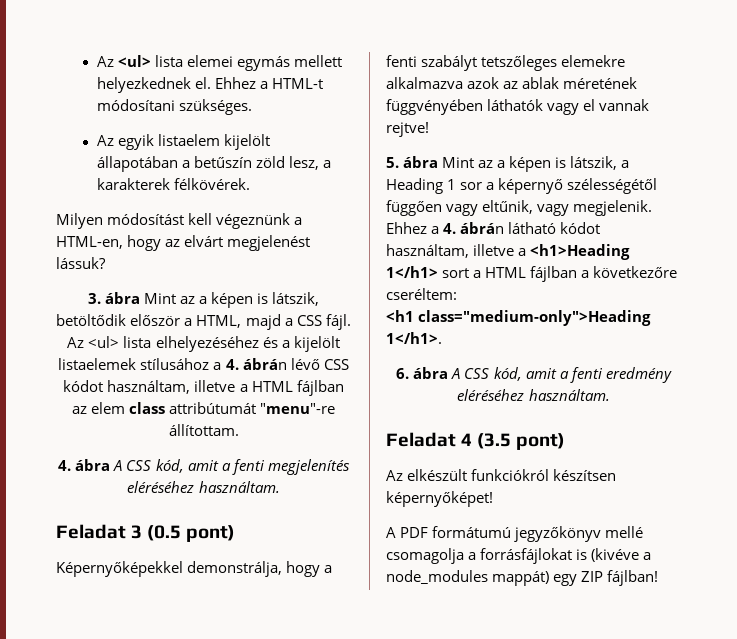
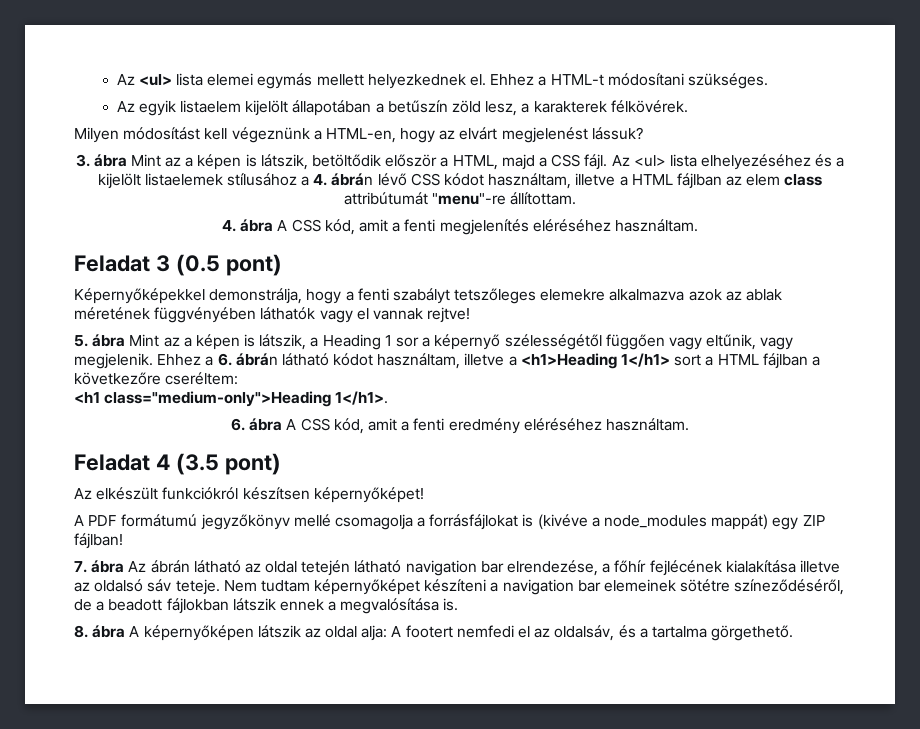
- Ehhez a 4. ábrán látható kódot használtam, illetve a <h1>Heading 1</h1> sort a HTML fájlban a következőre cseréltem:
+ Ehhez a 6. ábrán látható kódot használtam, illetve a <h1>Heading 1</h1> sort a HTML fájlban a következőre cseréltem:
+ 7. ábra Az ábrán látható az oldal tetején látható navigation bar elrendezése, a főhír fejlécének kialakítása illetve az oldalsó sáv teteje. Nem tudtam képernyőképet készíteni a navigation bar elemeinek sötétre színeződéséről, de a beadott fájlokban látszik ennek a megvalósítása is.
+ 8. ábra A képernyőképen látszik az oldal alja: A footert nemfedi el az oldalsáv, és a tartalma görgethető.

